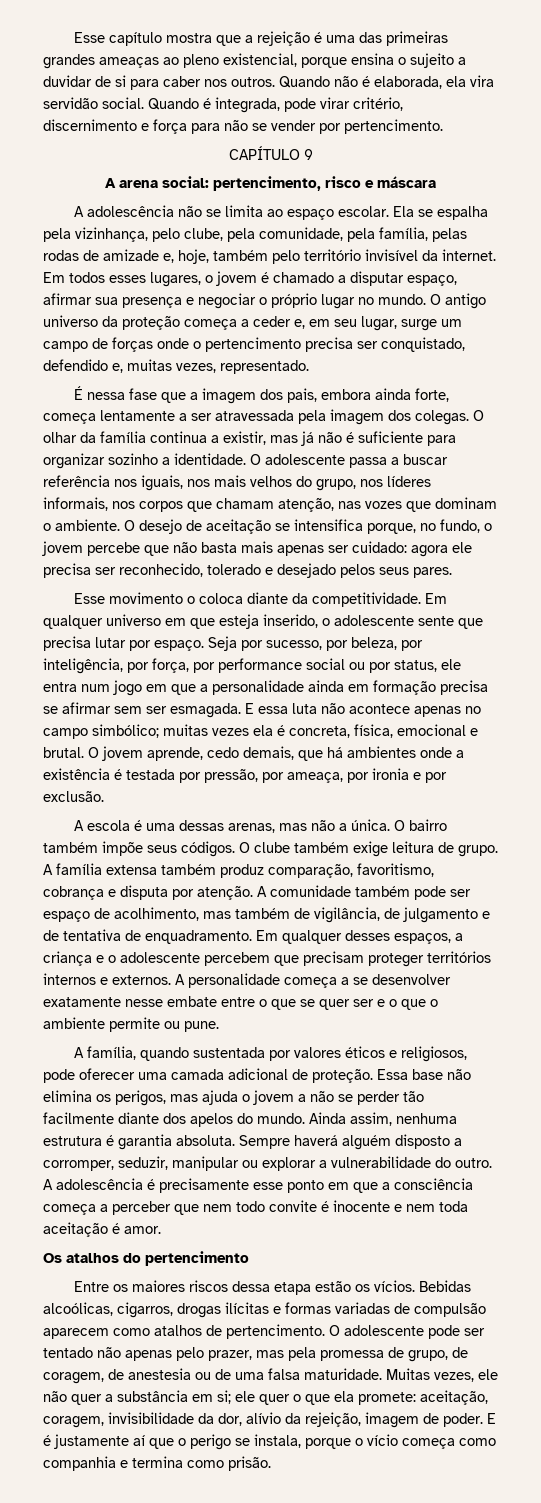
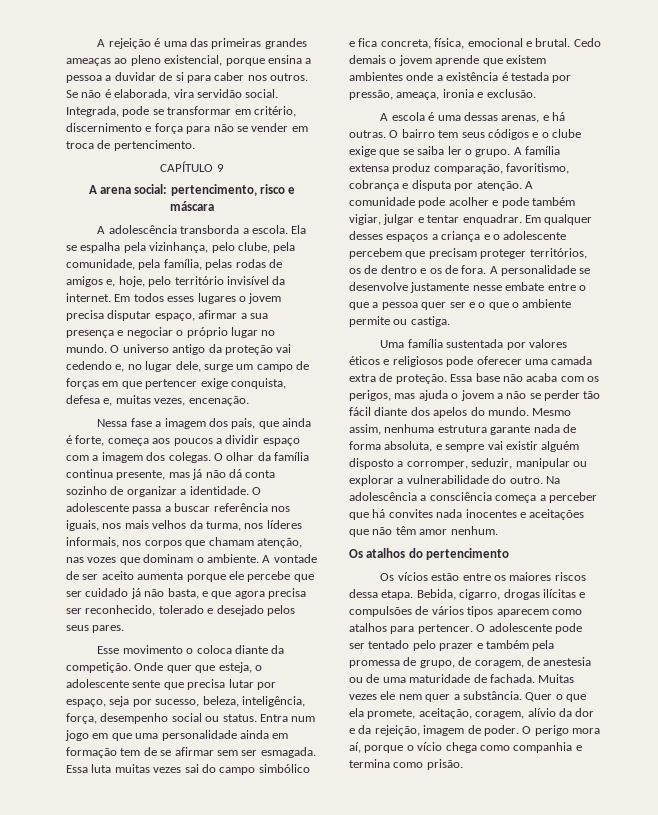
- Esse capítulo mostra que a rejeição é uma das primeiras grandes ameaças ao pleno existencial, porque ensina o sujeito a duvidar de si para caber nos outros.
+ A rejeição é uma das primeiras grandes ameaças ao pleno existencial, porque ensina a pessoa a duvidar de si para caber nos outros.
- Quando não é elaborada, ela vira servidão social.
+ Se não é elaborada, vira servidão social.
- Quando é integrada, pode virar critério, discernimento e força para não se vender por pertencimento.
+ Integrada, pode se transformar em critério, discernimento e força para não se vender em troca de pertencimento.
- A adolescência não se limita ao espaço escolar.
+ A adolescência transborda a escola.
- Ela se espalha pela vizinhança, pelo clube, pela comunidade, pela família, pelas rodas de amizade e, hoje, também pelo território invisível da internet.
+ Ela se espalha pela vizinhança, pelo clube, pela comunidade, pela família, pelas rodas de amigos e, hoje, pelo território invisível da internet.
- Em todos esses lugares, o jovem é chamado a disputar espaço, afirmar sua presença e negociar o próprio lugar no mundo.
+ Em todos esses lugares o jovem precisa disputar espaço, afirmar a sua presença e negociar o próprio lugar no mundo.
- O antigo universo da proteção começa a ceder e, em seu lugar, surge um campo de forças onde o pertencimento precisa ser conquistado, defendido e, muitas vezes, representado.
- É nessa fase que a imagem dos pais, embora ainda forte, começa lentamente a ser atravessada pela imagem dos colegas.
+ O universo antigo da proteção vai cedendo e, no lugar dele, surge um campo de forças em que pertencer exige conquista, defesa e, muitas vezes, encenação.
+ Nessa fase a imagem dos pais, que ainda é forte, começa aos poucos a dividir espaço com a imagem dos colegas.
- O olhar da família continua a existir, mas já não é suficiente para organizar sozinho a identidade.
+ O olhar da família continua presente, mas já não dá conta sozinho de organizar a identidade.
- O adolescente passa a buscar referência nos iguais, nos mais velhos do grupo, nos líderes informais, nos corpos que chamam atenção, nas vozes que dominam o ambiente.
+ O adolescente passa a buscar referência nos iguais, nos mais velhos da turma, nos líderes informais, nos corpos que chamam atenção, nas vozes que dominam o ambiente.
- O desejo de aceitação se intensifica porque, no fundo, o jovem percebe que não basta mais apenas ser cuidado: agora ele precisa ser reconhecido, tolerado e desejado pelos seus pares.
+ A vontade de ser aceito aumenta porque ele percebe que ser cuidado já não basta, e que agora precisa ser reconhecido, tolerado e desejado pelos seus pares.
- Esse movimento o coloca diante da competitividade. Em qualquer universo em que esteja inserido, o adolescente sente que precisa lutar por espaço. Seja por sucesso, por beleza, por inteligência, por força, por performance social ou por status, ele entra num jogo em que a personalidade ainda em formação precisa se afirmar sem ser esmagada.
+ Esse movimento o coloca diante da competição. Onde quer que esteja, o adolescente sente que precisa lutar por espaço, seja por sucesso, beleza, inteligência, força, desempenho social ou status. Entra num jogo em que uma personalidade ainda em formação tem de se afirmar sem ser esmagada.
- E essa luta não acontece apenas no campo simbólico; muitas vezes ela é concreta, física, emocional e brutal.
+ Essa luta muitas vezes sai do campo simbólico e fica concreta, física, emocional e brutal.
- O jovem aprende, cedo demais, que há ambientes onde a existência é testada por pressão, por ameaça, por ironia e por exclusão.
+ Cedo demais o jovem aprende que existem ambientes onde a existência é testada por pressão, ameaça, ironia e exclusão.
- A escola é uma dessas arenas, mas não a única. O bairro também impõe seus códigos. O clube também exige leitura de grupo.
+ A escola é uma dessas arenas, e há outras. O bairro tem seus códigos e o clube exige que se saiba ler o grupo.
- A família extensa também produz comparação, favoritismo, cobrança e disputa por atenção.
+ A família extensa produz comparação, favoritismo, cobrança e disputa por atenção.
- A comunidade também pode ser espaço de acolhimento, mas também de vigilância, de julgamento e de tentativa de enquadramento.
+ A comunidade pode acolher e pode também vigiar, julgar e tentar enquadrar.
- Em qualquer desses espaços, a criança e o adolescente percebem que precisam proteger territórios internos e externos. A personalidade começa a se desenvolver exatamente nesse embate entre o que se quer ser e o que o ambiente permite ou pune.
- A família, quando sustentada por valores éticos e religiosos, pode oferecer uma camada adicional de proteção.
+ Em qualquer desses espaços a criança e o adolescente percebem que precisam proteger territórios, os de dentro e os de fora. A personalidade se desenvolve justamente nesse embate entre o que a pessoa quer ser e o que o ambiente permite ou castiga.
+ Uma família sustentada por valores éticos e religiosos pode oferecer uma camada extra de proteção.
- Essa base não elimina os perigos, mas ajuda o jovem a não se perder tão facilmente diante dos apelos do mundo.
+ Essa base não acaba com os perigos, mas ajuda o jovem a não se perder tão fácil diante dos apelos do mundo.
- Ainda assim, nenhuma estrutura é garantia absoluta. Sempre haverá alguém disposto a corromper, seduzir, manipular ou explorar a vulnerabilidade do outro.
+ Mesmo assim, nenhuma estrutura garante nada de forma absoluta, e sempre vai existir alguém disposto a corromper, seduzir, manipular ou explorar a vulnerabilidade do outro.
- A adolescência é precisamente esse ponto em que a consciência começa a perceber que nem todo convite é inocente e nem toda aceitação é amor.
+ Na adolescência a consciência começa a perceber que há convites nada inocentes e aceitações que não têm amor nenhum.
  Os atalhos do pertencimento
- Entre os maiores riscos dessa etapa estão os vícios. Bebidas alcoólicas, cigarros, drogas ilícitas e formas variadas de compulsão aparecem como atalhos de pertencimento.
+ Os vícios estão entre os maiores riscos dessa etapa. Bebida, cigarro, drogas ilícitas e compulsões de vários tipos aparecem como atalhos para pertencer.
- O adolescente pode ser tentado não apenas pelo prazer, mas pela promessa de grupo, de coragem, de anestesia ou de uma falsa maturidade. Muitas vezes, ele não quer a substância em si; ele quer o que ela promete: aceitação, coragem, invisibilidade da dor, alívio da rejeição, imagem de poder.
+ O adolescente pode ser tentado pelo prazer e também pela promessa de grupo, de coragem, de anestesia ou de uma maturidade de fachada. Muitas vezes ele nem quer a substância. Quer o que ela promete, aceitação, coragem, alívio da dor e da rejeição, imagem de poder.
- E é justamente aí que o perigo se instala, porque o vício começa como companhia e termina como prisão.
+ O perigo mora aí, porque o vício chega como companhia e termina como prisão.

